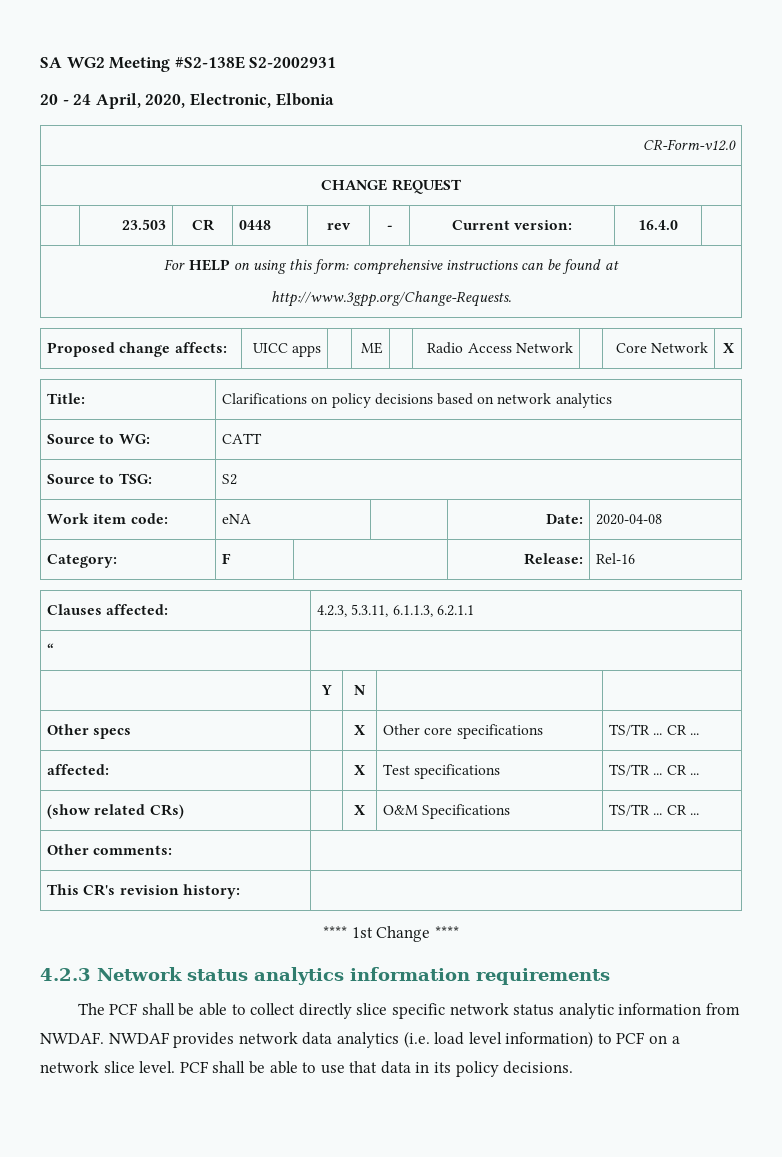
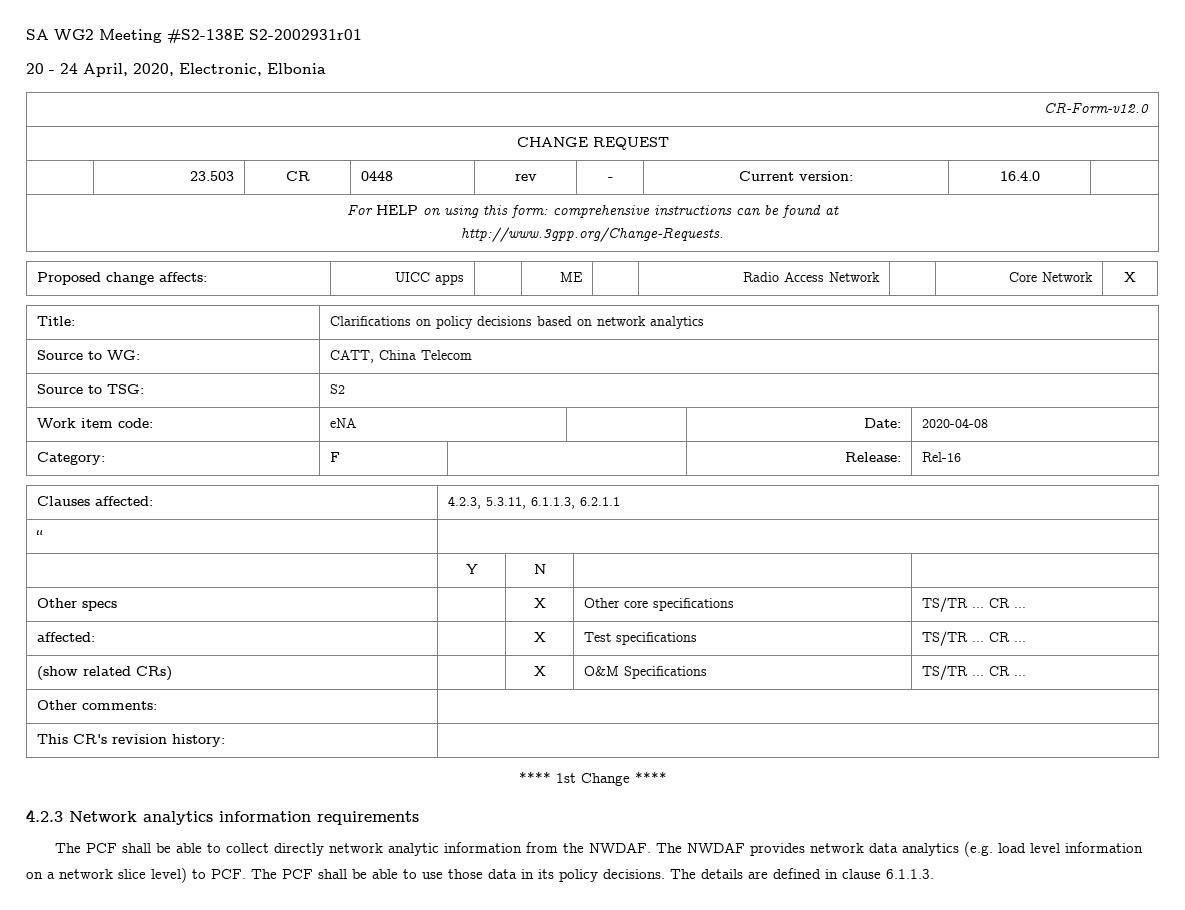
- SA WG2 Meeting #S2-138E S2-2002931
+ SA WG2 Meeting #S2-138E S2-2002931r01
- Source to WG: | CATT
+ Source to WG: | CATT, China Telecom
- 4.2.3 Network status analytics information requirements
+ 4.2.3 Network analytics information requirements
- The PCF shall be able to collect directly slice specific network status analytic information from NWDAF. NWDAF provides network data analytics (i.e. load level information) to PCF on a network slice level. PCF shall be able to use that data in its policy decisions.
+ The PCF shall be able to collect directly network analytic information from the NWDAF. The NWDAF provides network data analytics (e.g. load level information on a network slice level) to PCF. The PCF shall be able to use those data in its policy decisions.
+ The details are defined in clause 6.1.1.3.

